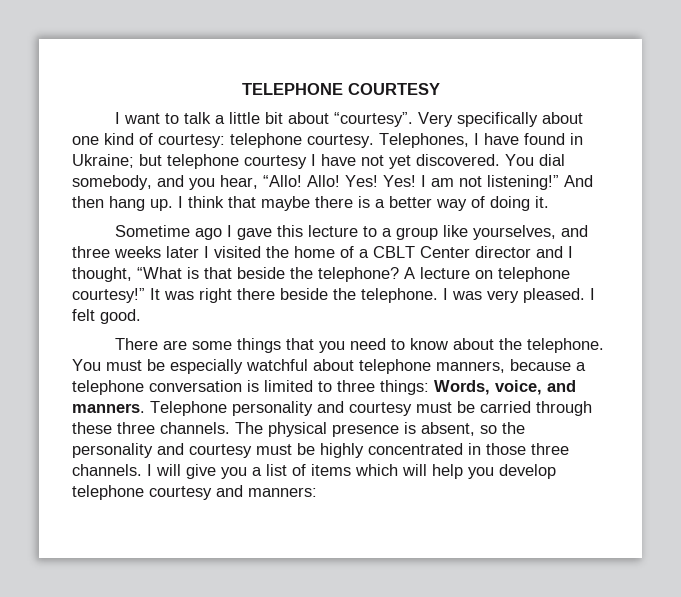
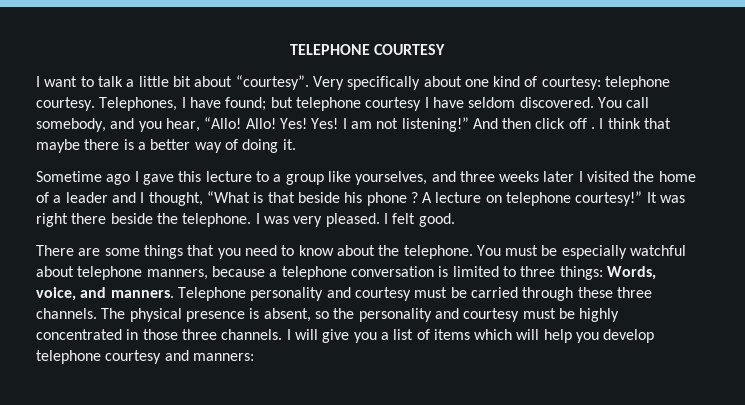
- Telephones, I have found in Ukraine; but telephone courtesy I have not yet discovered.
+ Telephones, I have found; but telephone courtesy I have seldom discovered.
- You dial somebody, and you hear, “Allo!
+ You call somebody, and you hear, “Allo!
- And then hang up.
+ And then click off .
- Sometime ago I gave this lecture to a group like yourselves, and three weeks later I visited the home of a CBLT Center director and I thought, “What is that beside the telephone?
+ Sometime ago I gave this lecture to a group like yourselves, and three weeks later I visited the home of a leader and I thought, “What is that beside his phone ?

